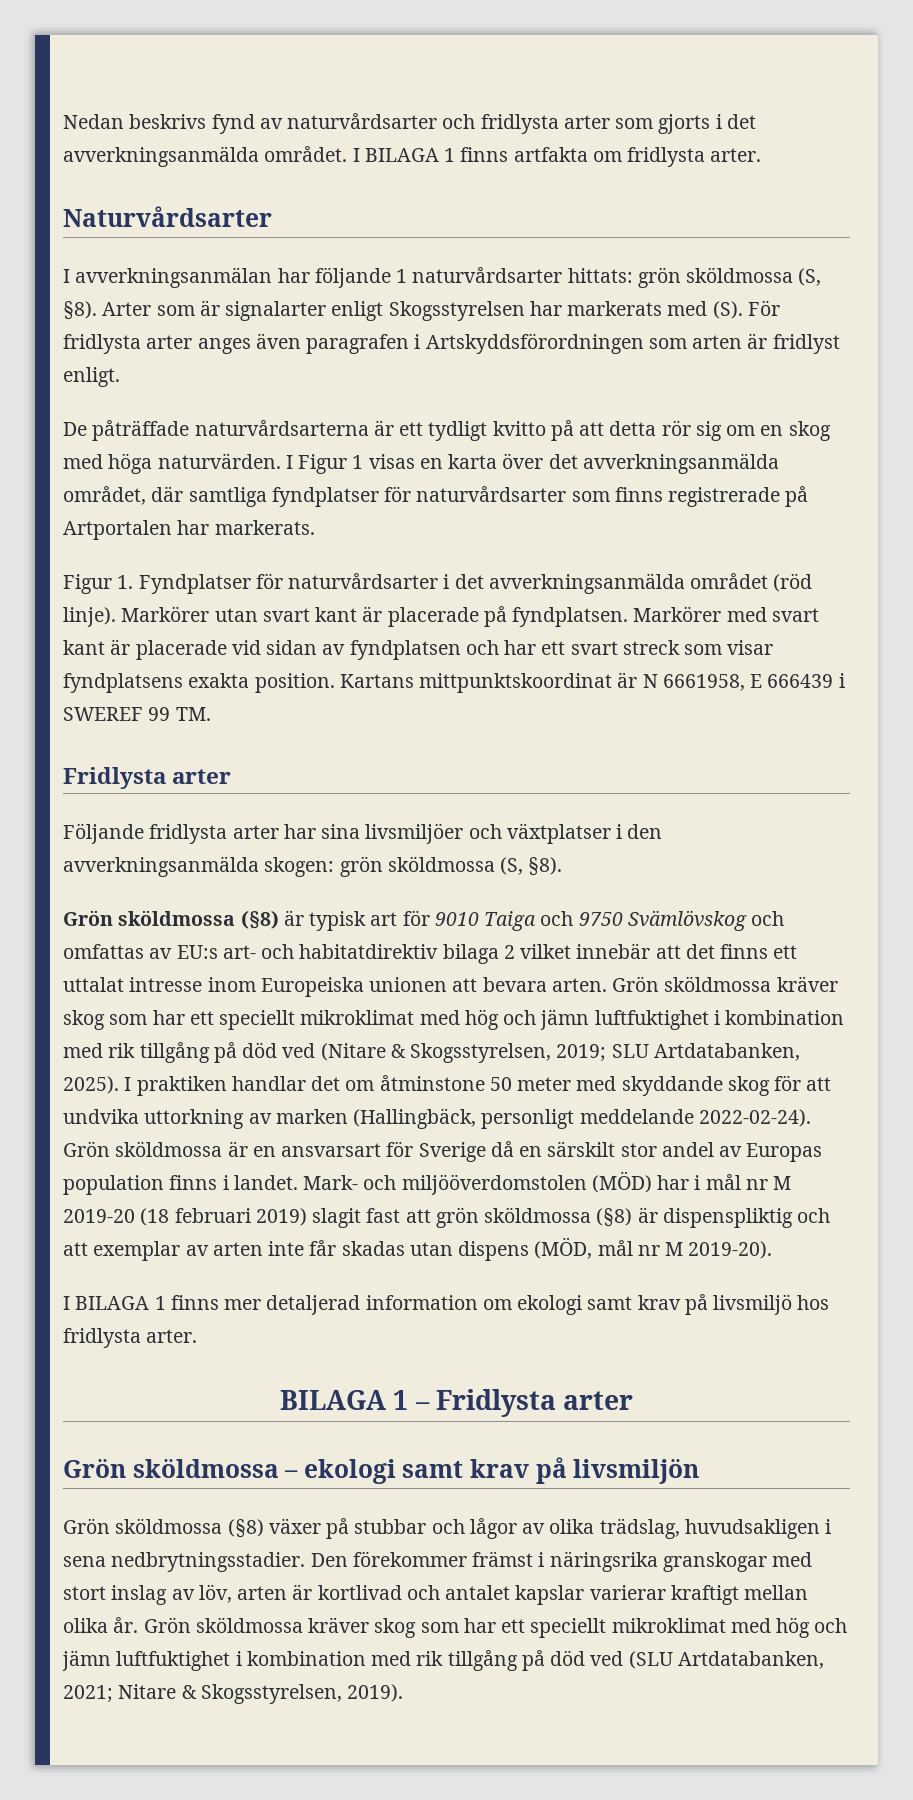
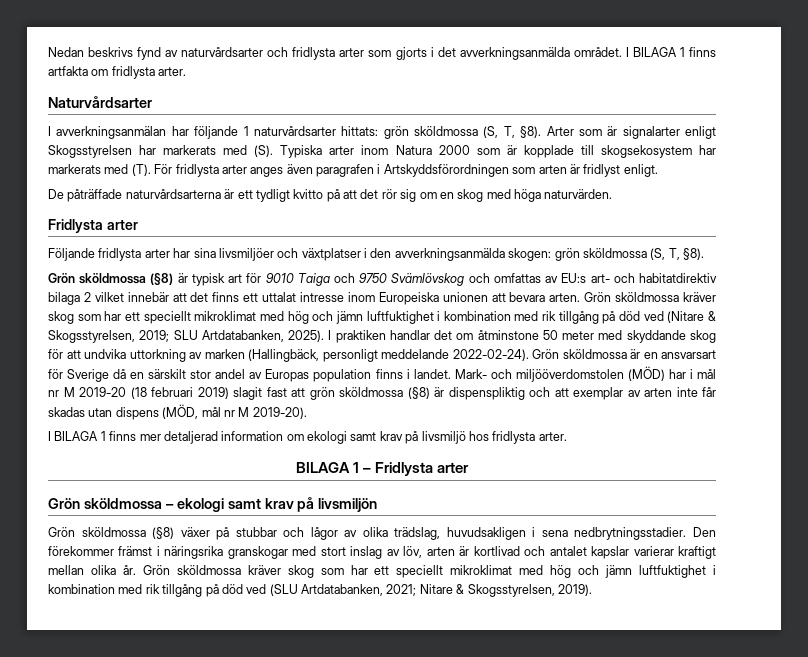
- I avverkningsanmälan har följande 1 naturvårdsarter hittats: grön sköldmossa (S, §8).
+ I avverkningsanmälan har följande 1 naturvårdsarter hittats: grön sköldmossa (S, T, §8).
- Arter som är signalarter enligt Skogsstyrelsen har markerats med (S). För fridlysta arter anges även paragrafen i Artskyddsförordningen som arten är fridlyst enligt.
+ Arter som är signalarter enligt Skogsstyrelsen har markerats med (S). Typiska arter inom Natura 2000 som är kopplade till skogsekosystem har markerats med (T). För fridlysta arter anges även paragrafen i Artskyddsförordningen som arten är fridlyst enligt.
- De påträffade naturvårdsarterna är ett tydligt kvitto på att detta rör sig om en skog med höga naturvärden. I Figur 1 visas en karta över det avverkningsanmälda området, där samtliga fyndplatser för naturvårdsarter som finns registrerade på Artportalen har markerats.
- Figur 1. Fyndplatser för naturvårdsarter i det avverkningsanmälda området (röd linje). Markörer utan svart kant är placerade på fyndplatsen. Markörer med svart kant är placerade vid sidan av fyndplatsen och har ett svart streck som visar fyndplatsens exakta position. Kartans mittpunktskoordinat är N 6661958, E 666439 i SWEREF 99 TM.
+ De påträffade naturvårdsarterna är ett tydligt kvitto på att det rör sig om en skog med höga naturvärden.
- Följande fridlysta arter har sina livsmiljöer och växtplatser i den avverkningsanmälda skogen: grön sköldmossa (S, §8).
+ Följande fridlysta arter har sina livsmiljöer och växtplatser i den avverkningsanmälda skogen: grön sköldmossa (S, T, §8).

